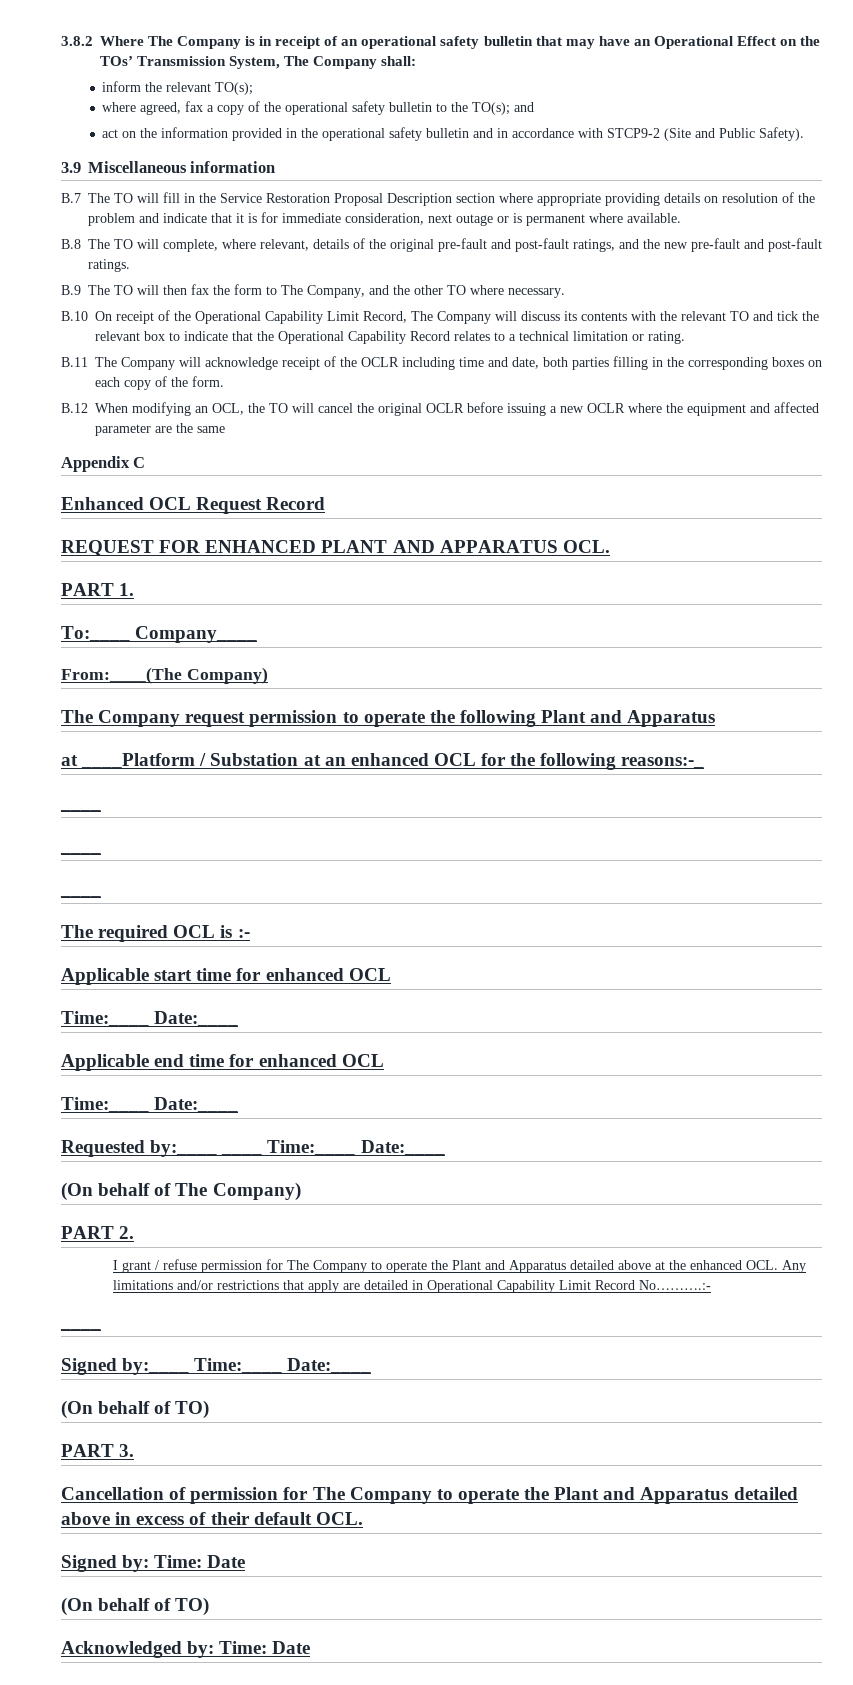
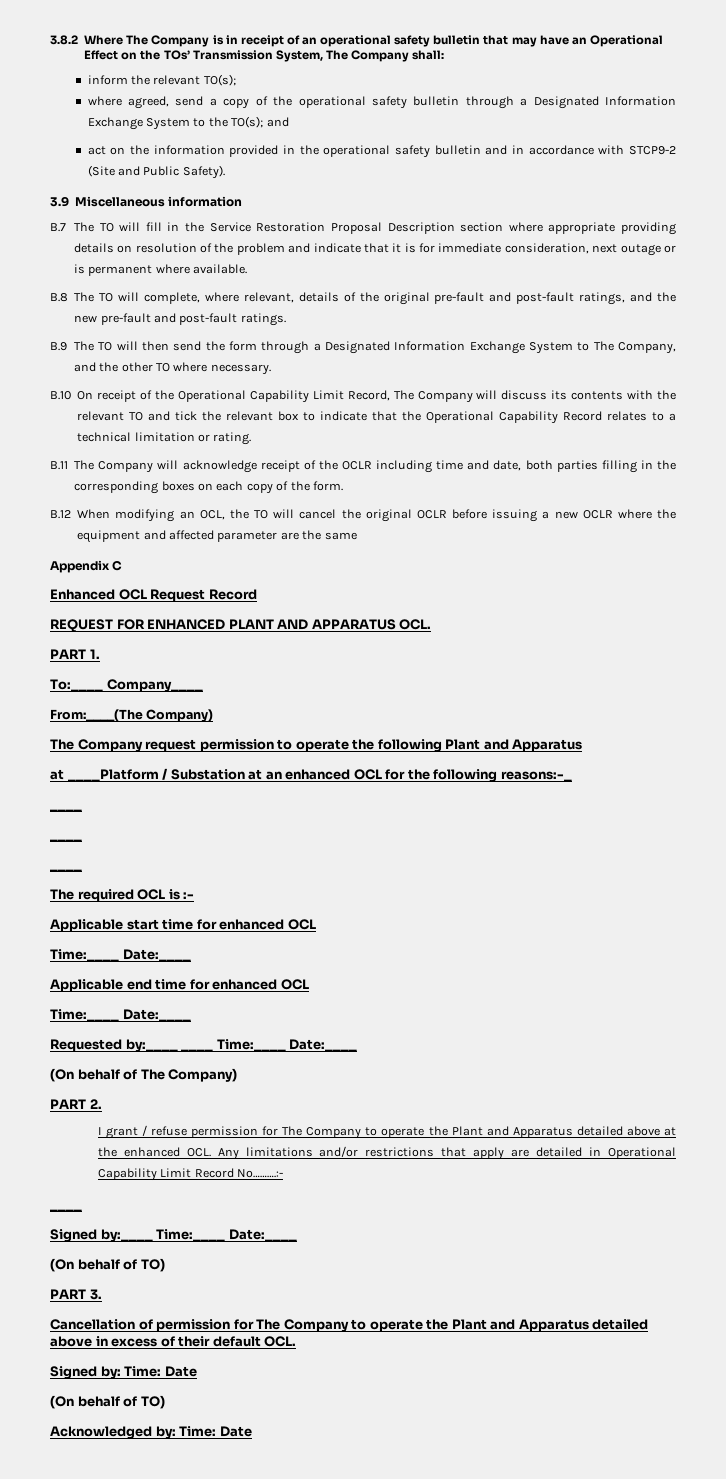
- where agreed, fax a copy of the operational safety bulletin to the TO(s); and
+ where agreed, send a copy of the operational safety bulletin through a Designated Information Exchange System to the TO(s); and
- B.9 The TO will then fax the form to The Company, and the other TO where necessary.
+ B.9 The TO will then send the form through a Designated Information Exchange System to The Company, and the other TO where necessary.

